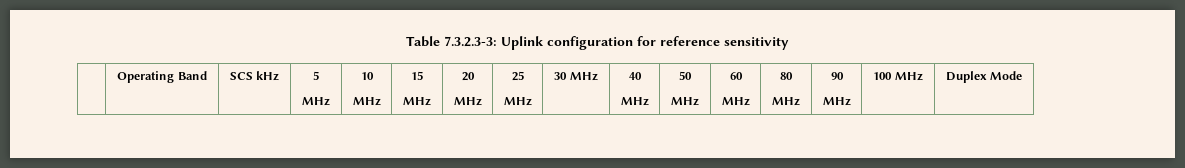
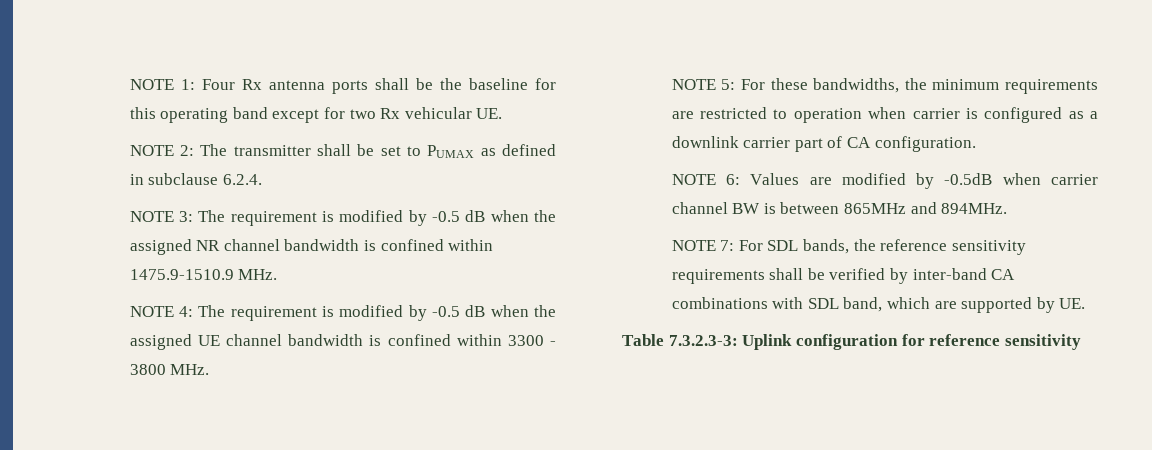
+ NOTE 1: Four Rx antenna ports shall be the baseline for this operating band except for two Rx vehicular UE.
+ NOTE 2: The transmitter shall be set to PUMAX as defined in subclause 6.2.4.
+ NOTE 3: The requirement is modified by -0.5 dB when the assigned NR channel bandwidth is confined within 1475.9-1510.9 MHz.
+ NOTE 4: The requirement is modified by -0.5 dB when the assigned UE channel bandwidth is confined within 3300 - 3800 MHz.
+ NOTE 5: For these bandwidths, the minimum requirements are restricted to operation when carrier is configured as a downlink carrier part of CA configuration.
+ NOTE 6: Values are modified by -0.5dB when carrier channel BW is between 865MHz and 894MHz.
+ NOTE 7: For SDL bands, the reference sensitivity requirements shall be verified by inter-band CA combinations with SDL band, which are supported by UE.
- | Operating Band | SCS kHz | 5
- MHz | 10
- MHz | 15
- MHz | 20
- MHz | 25
- MHz | 30 MHz | 40
- MHz | 50
- MHz | 60
- MHz | 80
- MHz | 90
- MHz | 100 MHz | Duplex Mode

